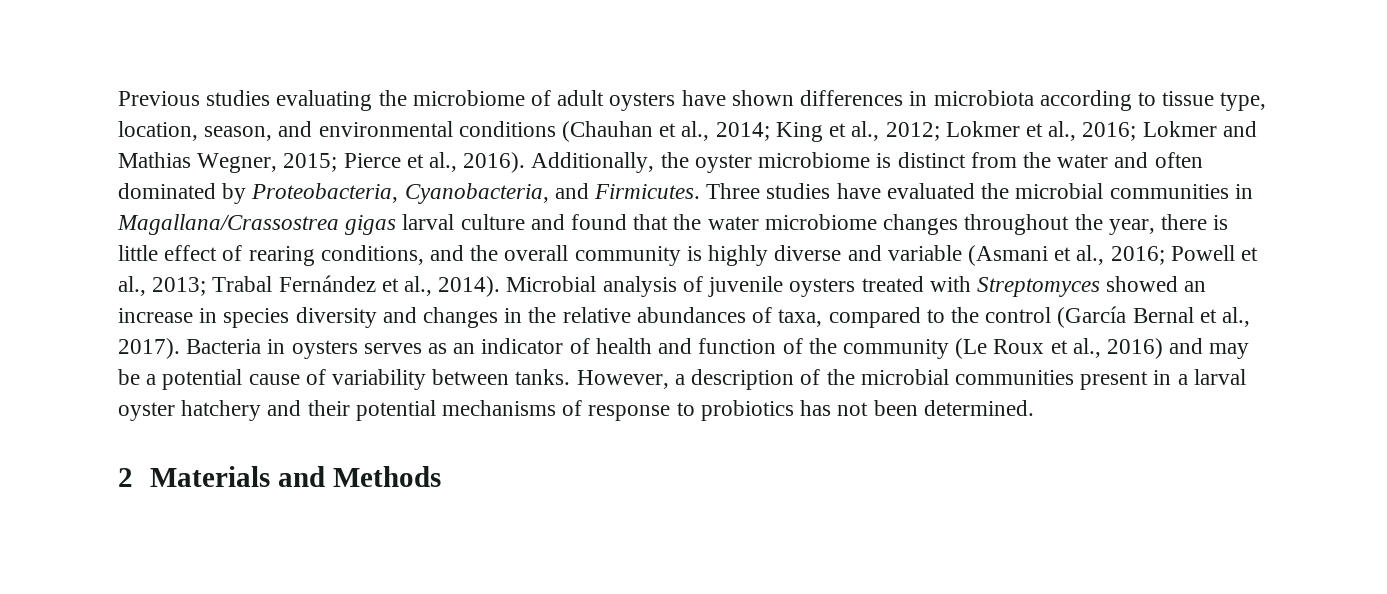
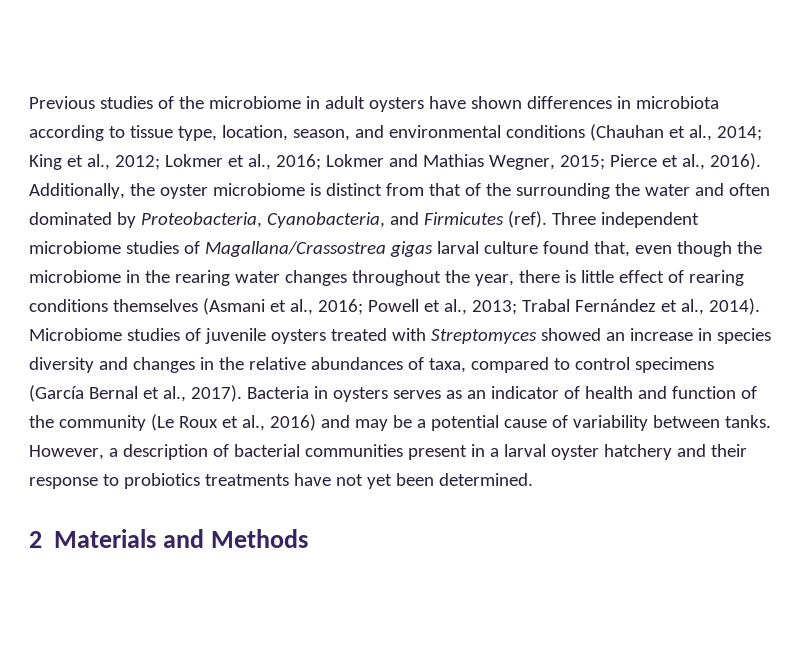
- Previous studies evaluating the microbiome of adult oysters have shown differences in microbiota according to tissue type, location, season, and environmental conditions (Chauhan et al., 2014; King et al., 2012; Lokmer et al., 2016; Lokmer and Mathias Wegner, 2015; Pierce et al., 2016).
+ Previous studies of the microbiome in adult oysters have shown differences in microbiota according to tissue type, location, season, and environmental conditions (Chauhan et al., 2014; King et al., 2012; Lokmer et al., 2016; Lokmer and Mathias Wegner, 2015; Pierce et al., 2016).
- Additionally, the oyster microbiome is distinct from the water and often dominated by Proteobacteria, Cyanobacteria, and Firmicutes. Three studies have evaluated the microbial communities in Magallana/Crassostrea gigas larval culture and found that the water microbiome changes throughout the year, there is little effect of rearing conditions, and the overall community is highly diverse and variable (Asmani et al., 2016; Powell et al., 2013; Trabal Fernández et al., 2014).
+ Additionally, the oyster microbiome is distinct from that of the surrounding the water and often dominated by Proteobacteria, Cyanobacteria, and Firmicutes (ref). Three independent microbiome studies of Magallana/Crassostrea gigas larval culture found that, even though the microbiome in the rearing water changes throughout the year, there is little effect of rearing conditions themselves (Asmani et al., 2016; Powell et al., 2013; Trabal Fernández et al., 2014).
- Microbial analysis of juvenile oysters treated with Streptomyces showed an increase in species diversity and changes in the relative abundances of taxa, compared to the control (García Bernal et al., 2017).
+ Microbiome studies of juvenile oysters treated with Streptomyces showed an increase in species diversity and changes in the relative abundances of taxa, compared to control specimens (García Bernal et al., 2017).
- However, a description of the microbial communities present in a larval oyster hatchery and their potential mechanisms of response to probiotics has not been determined.
+ However, a description of bacterial communities present in a larval oyster hatchery and their response to probiotics treatments have not yet been determined.

